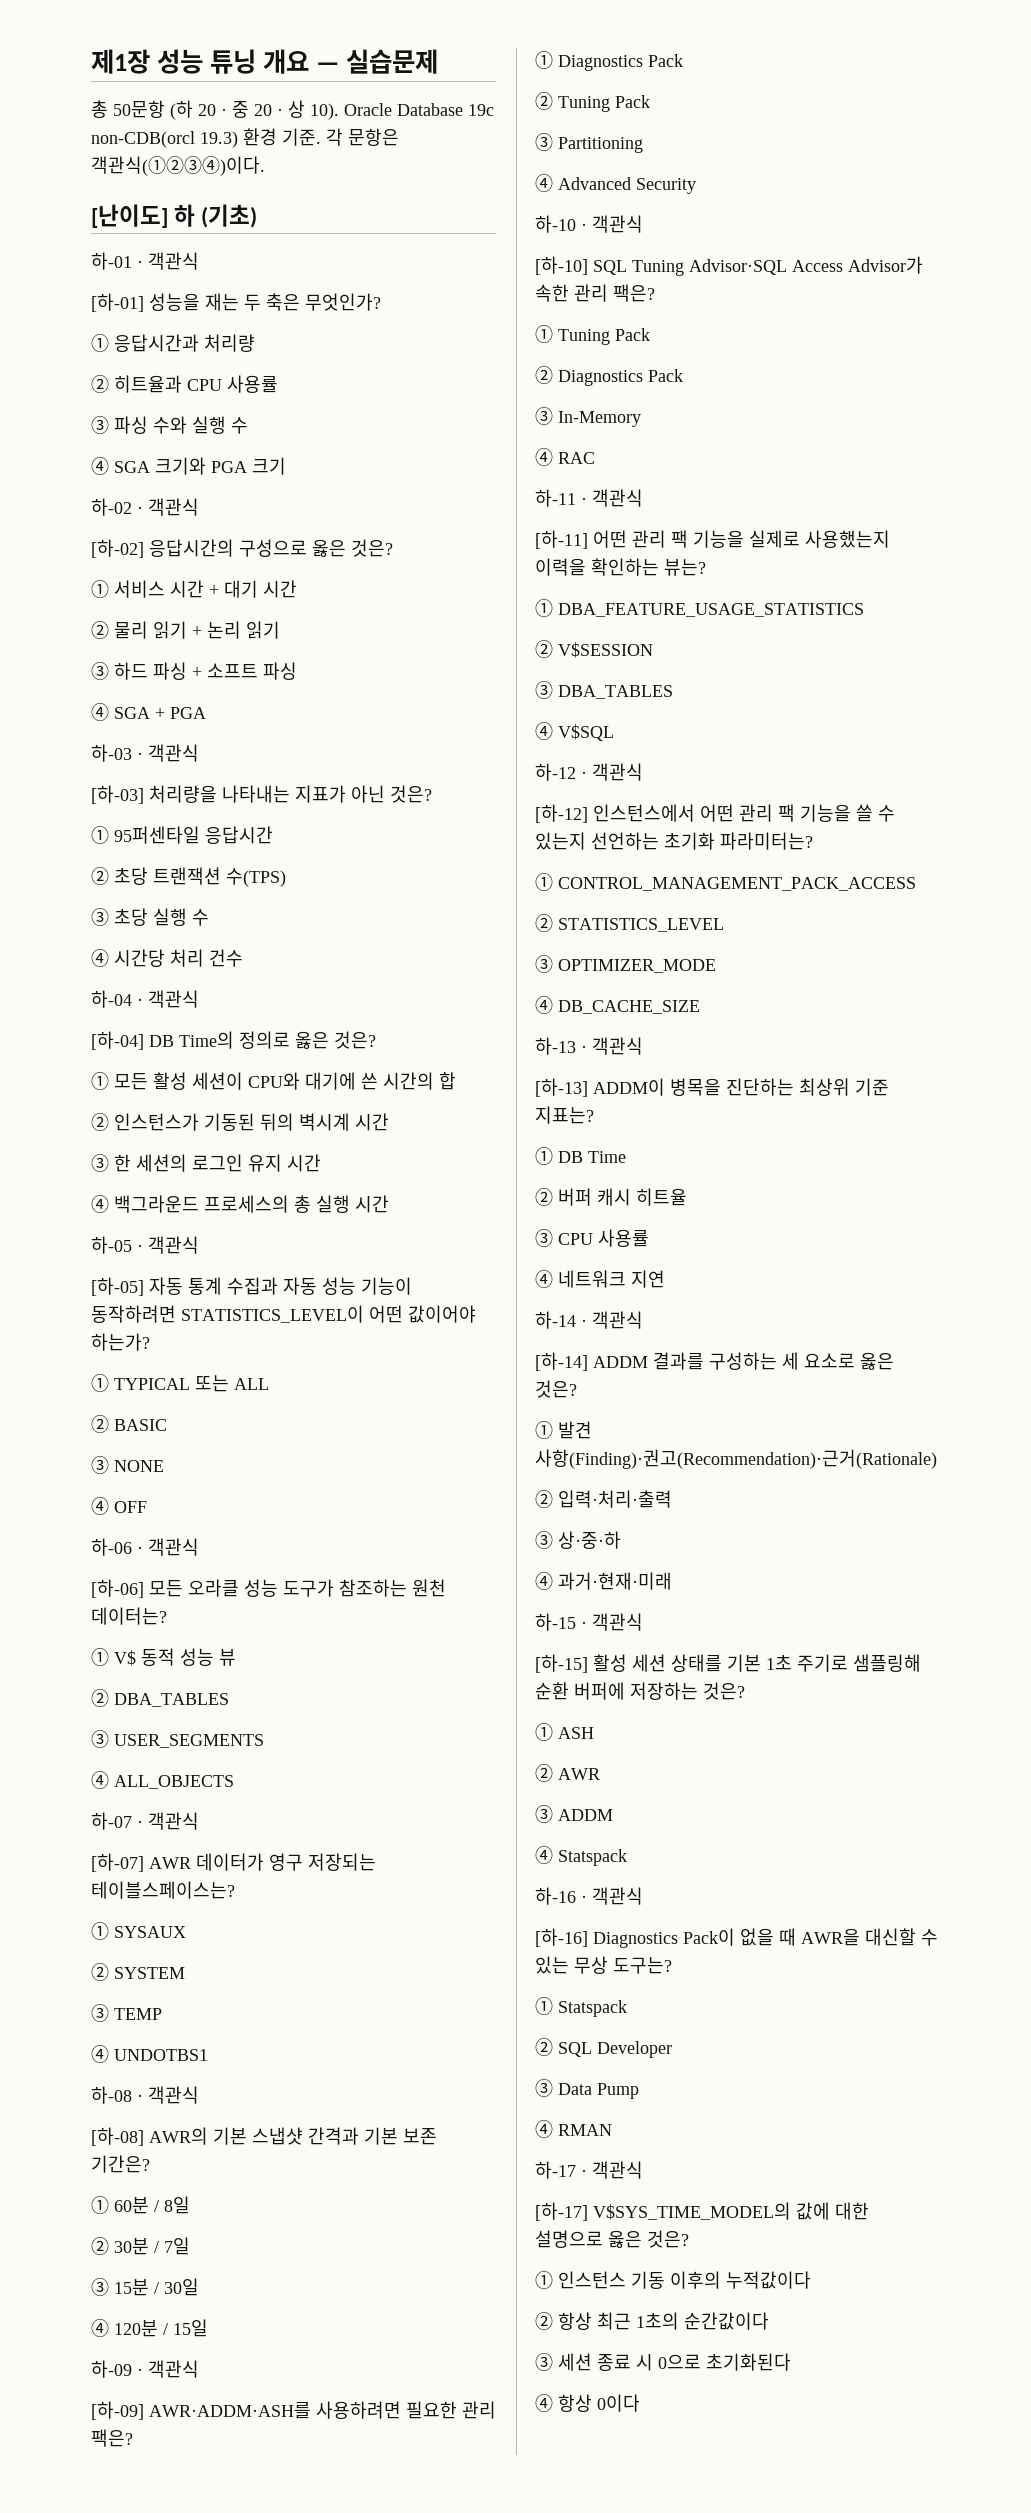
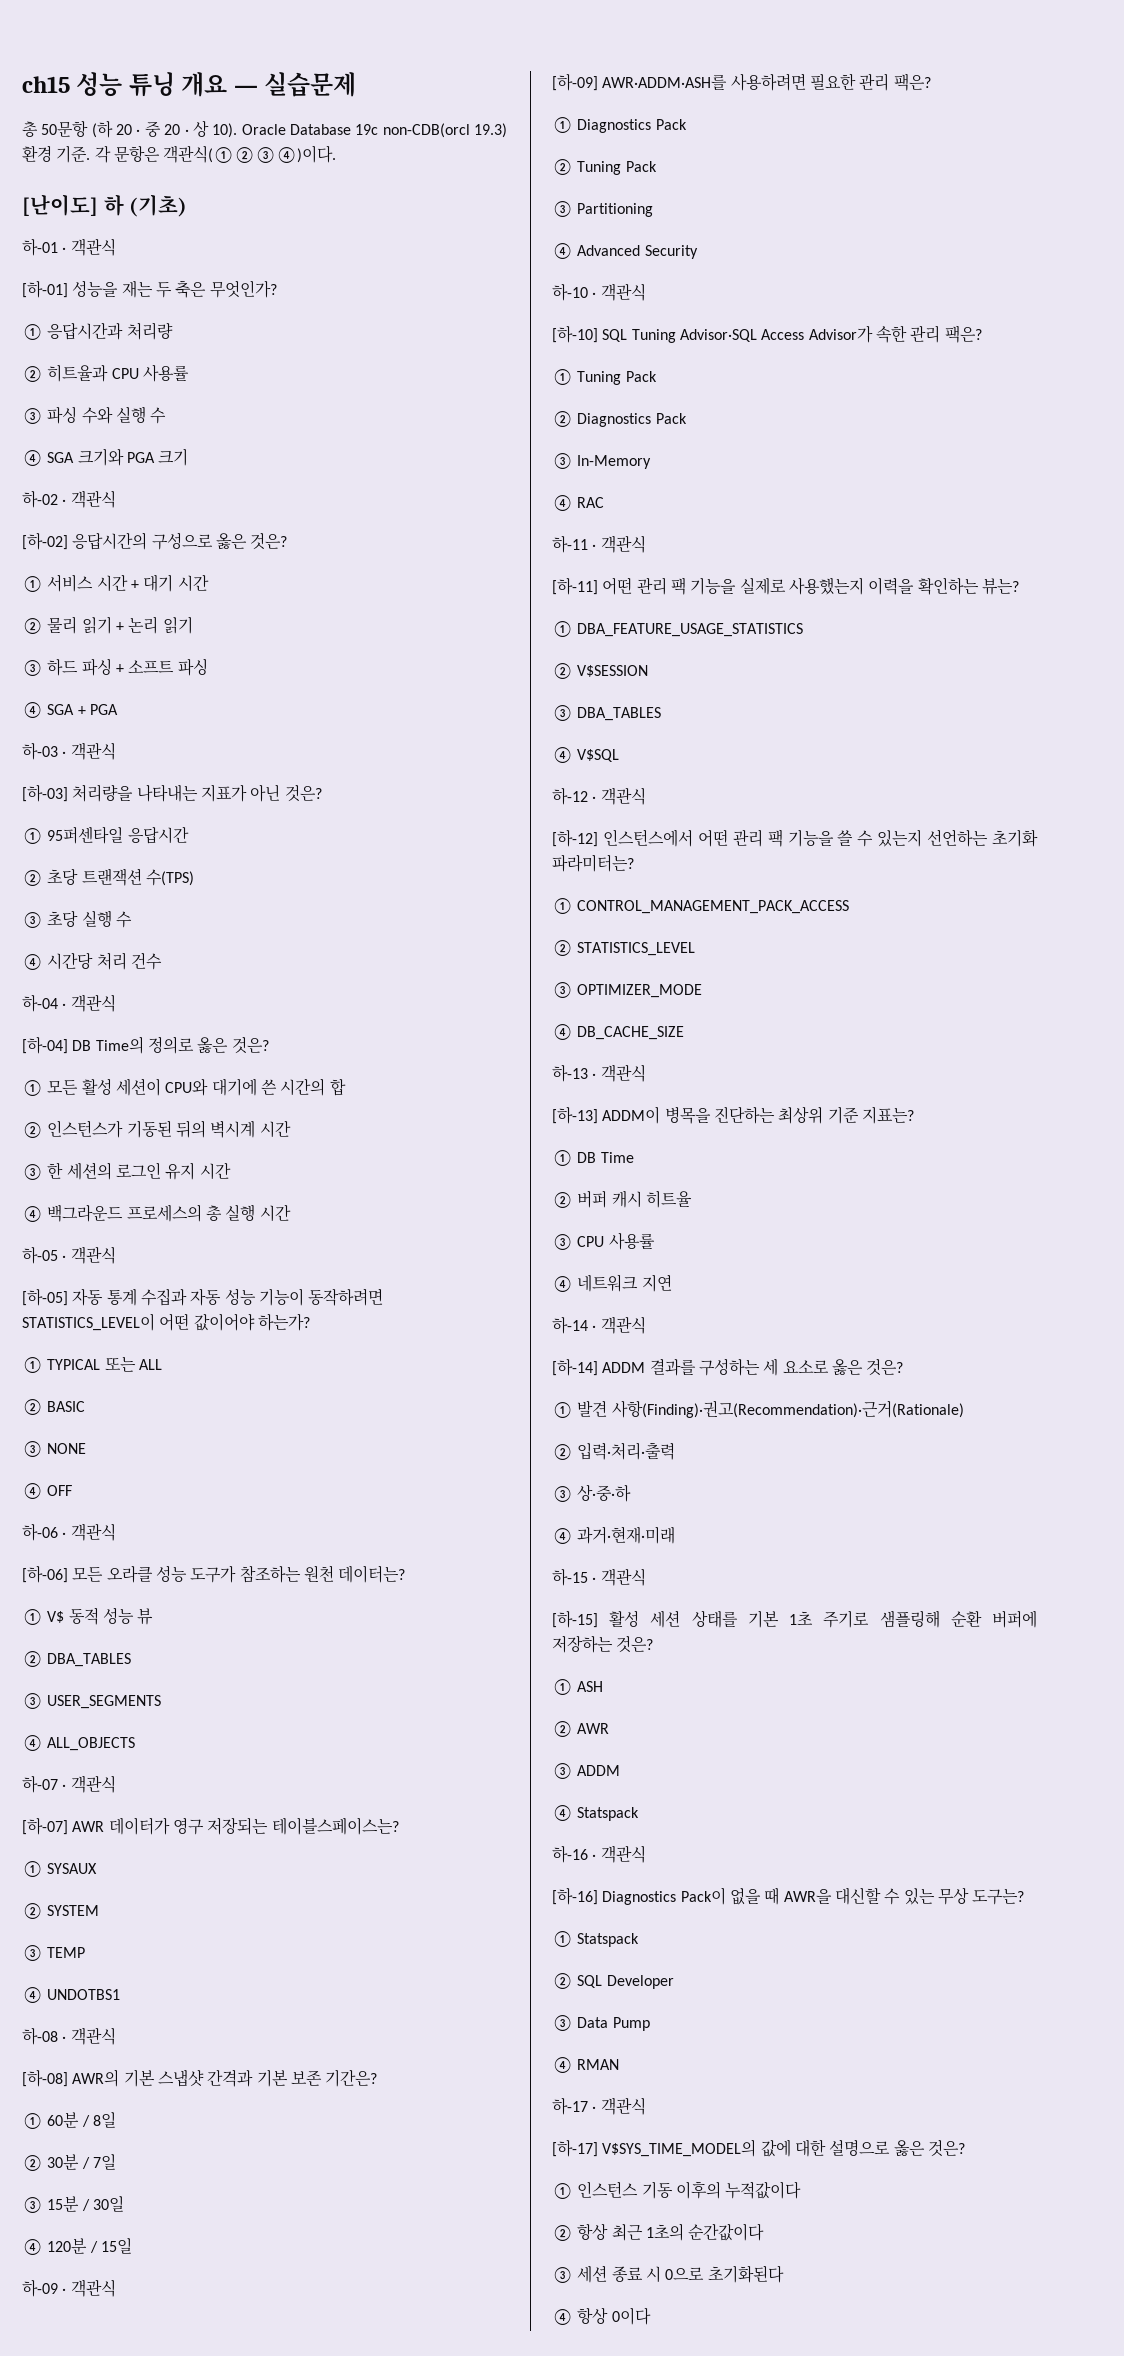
- 제1장 성능 튜닝 개요 — 실습문제
+ ch15 성능 튜닝 개요 — 실습문제

